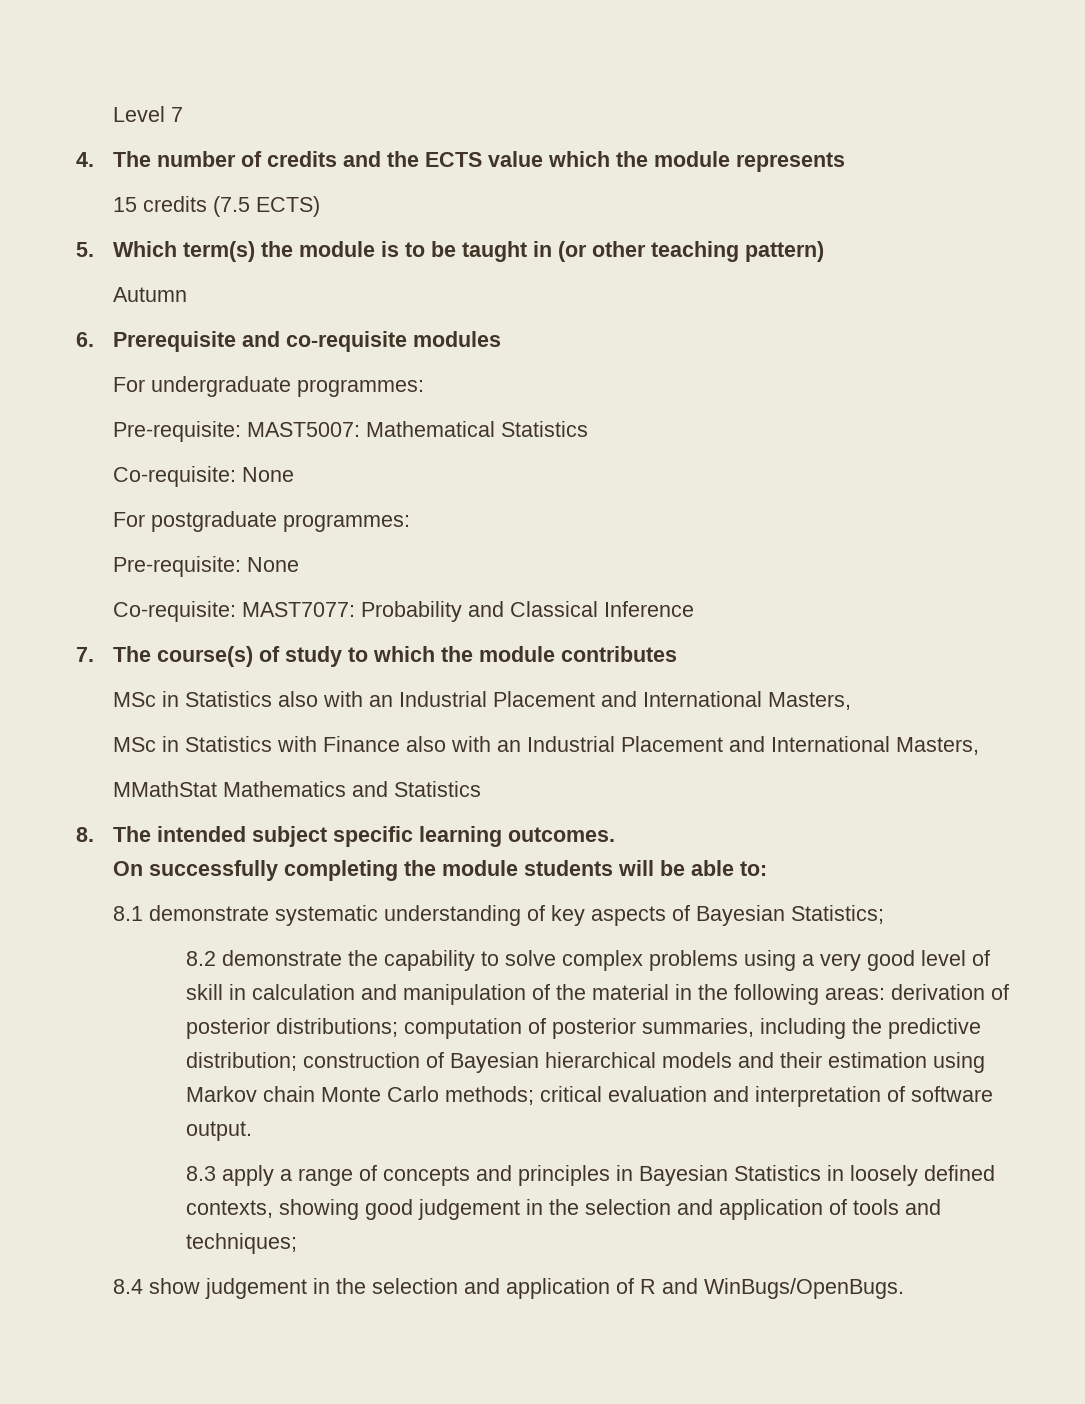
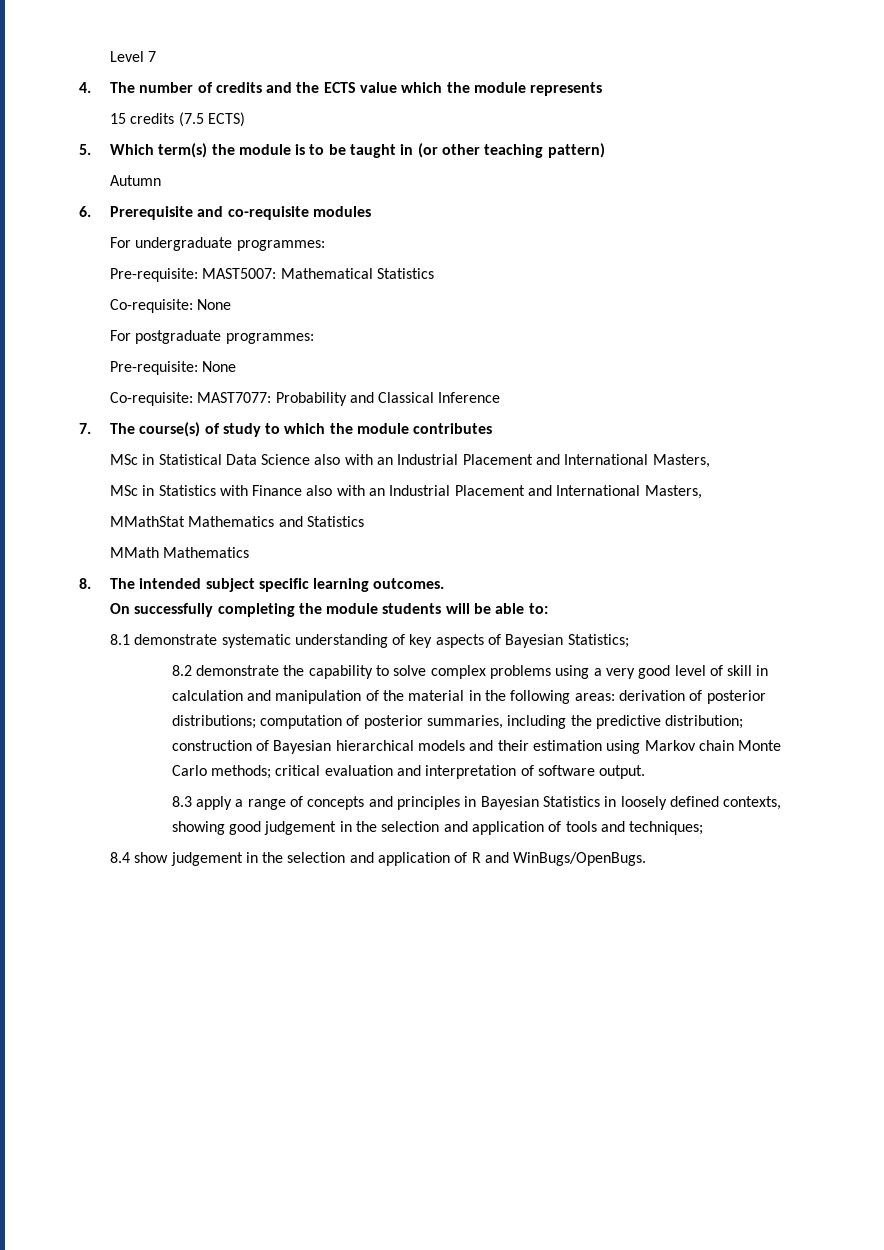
- MSc in Statistics also with an Industrial Placement and International Masters,
+ MSc in Statistical Data Science also with an Industrial Placement and International Masters,
+ MMath Mathematics

